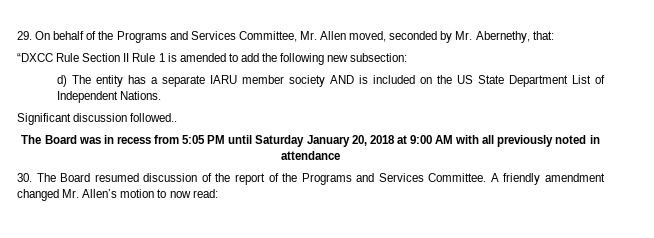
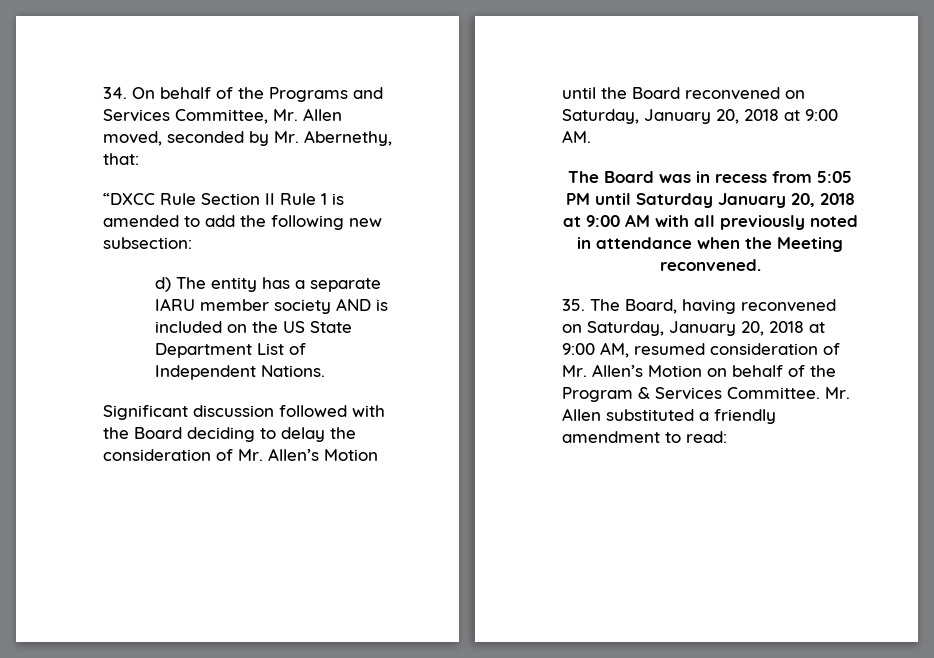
- 29. On behalf of the Programs and Services Committee, Mr. Allen moved, seconded by Mr. Abernethy, that:
+ 34. On behalf of the Programs and Services Committee, Mr. Allen moved, seconded by Mr. Abernethy, that:
- Significant discussion followed..
+ Significant discussion followed with the Board deciding to delay the consideration of Mr. Allen’s Motion until the Board reconvened on Saturday, January 20, 2018 at 9:00 AM.
- The Board was in recess from 5:05 PM until Saturday January 20, 2018 at 9:00 AM with all previously noted in attendance
- 30. The Board resumed discussion of the report of the Programs and Services Committee. A friendly amendment changed Mr. Allen’s motion to now read:
+ The Board was in recess from 5:05 PM until Saturday January 20, 2018 at 9:00 AM with all previously noted in attendance when the Meeting reconvened.
+ 35. The Board, having reconvened on Saturday, January 20, 2018 at 9:00 AM, resumed consideration of Mr. Allen’s Motion on behalf of the Program & Services Committee. Mr. Allen substituted a friendly amendment to read:

